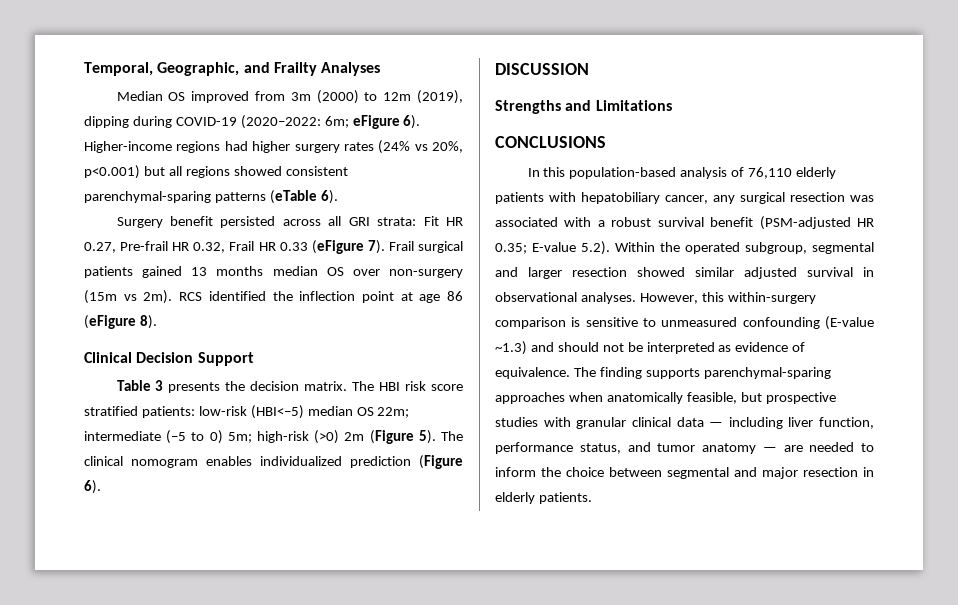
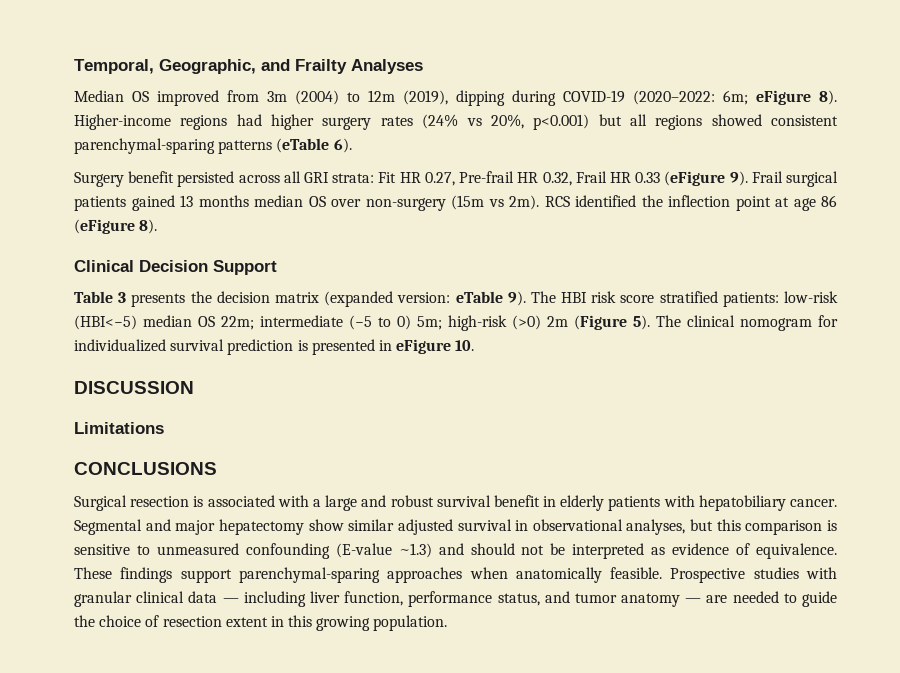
- Median OS improved from 3m (2000) to 12m (2019), dipping during COVID-19 (2020–2022: 6m; eFigure 6).
+ Median OS improved from 3m (2004) to 12m (2019), dipping during COVID-19 (2020–2022: 6m; eFigure 8).
- Surgery benefit persisted across all GRI strata: Fit HR 0.27, Pre-frail HR 0.32, Frail HR 0.33 (eFigure 7).
+ Surgery benefit persisted across all GRI strata: Fit HR 0.27, Pre-frail HR 0.32, Frail HR 0.33 (eFigure 9).
- Table 3 presents the decision matrix.
+ Table 3 presents the decision matrix (expanded version: eTable 9).
- The clinical nomogram enables individualized prediction (Figure 6).
+ The clinical nomogram for individualized survival prediction is presented in eFigure 10.
- Strengths and Limitations
+ Limitations
- In this population-based analysis of 76,110 elderly patients with hepatobiliary cancer, any surgical resection was associated with a robust survival benefit (PSM-adjusted HR 0.35; E-value 5.2). Within the operated subgroup, segmental and larger resection showed similar adjusted survival in observational analyses. However, this within-surgery comparison is sensitive to unmeasured confounding (E-value ~1.3) and should not be interpreted as evidence of equivalence.
+ Surgical resection is associated with a large and robust survival benefit in elderly patients with hepatobiliary cancer. Segmental and major hepatectomy show similar adjusted survival in observational analyses, but this comparison is sensitive to unmeasured confounding (E-value ~1.3) and should not be interpreted as evidence of equivalence.
- The finding supports parenchymal-sparing approaches when anatomically feasible, but prospective studies with granular clinical data — including liver function, performance status, and tumor anatomy — are needed to inform the choice between segmental and major resection in elderly patients.
+ These findings support parenchymal-sparing approaches when anatomically feasible. Prospective studies with granular clinical data — including liver function, performance status, and tumor anatomy — are needed to guide the choice of resection extent in this growing population.

